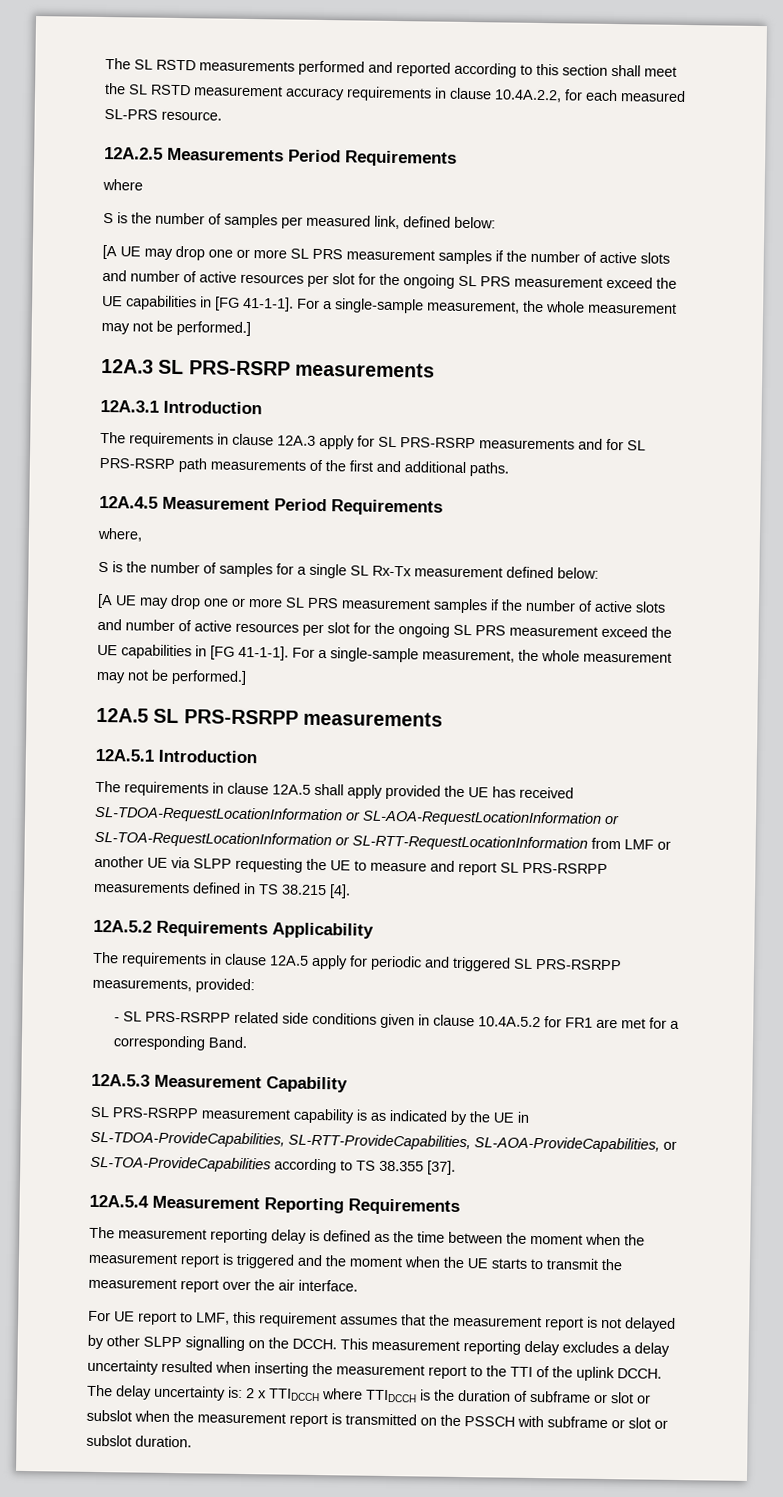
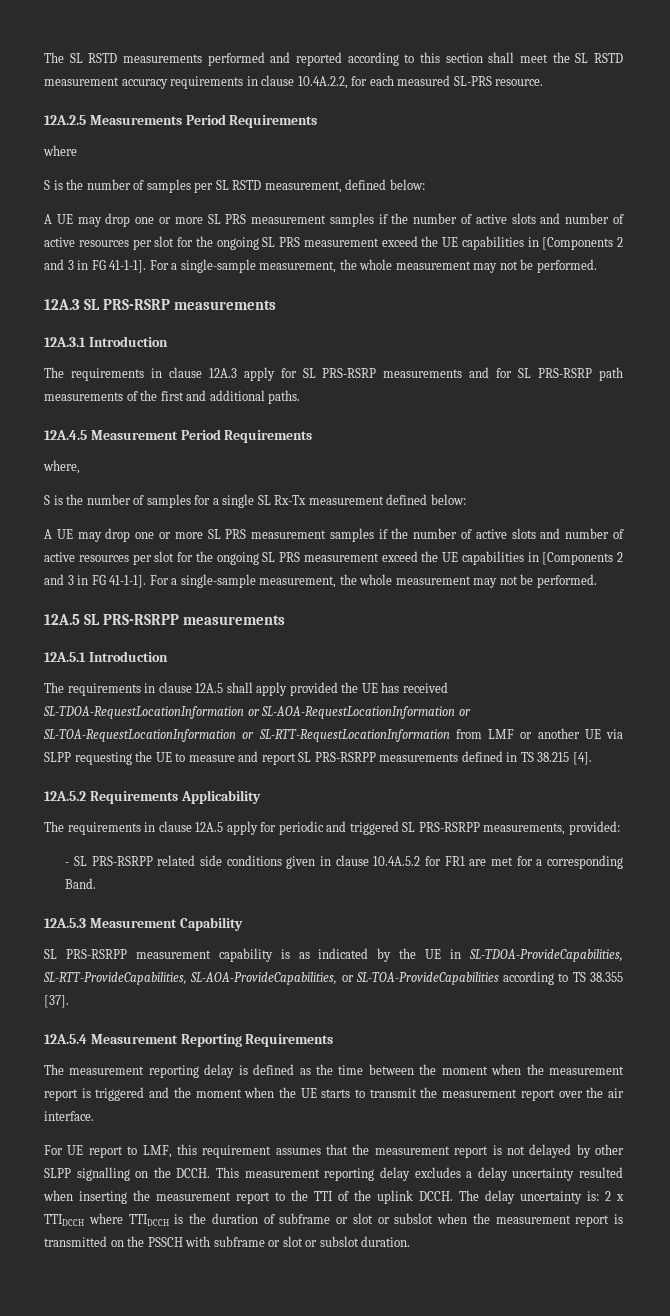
- S is the number of samples per measured link, defined below:
- [A UE may drop one or more SL PRS measurement samples if the number of active slots and number of active resources per slot for the ongoing SL PRS measurement exceed the UE capabilities in [FG 41-1-1]. For a single-sample measurement, the whole measurement may not be performed.]
+ S is the number of samples per SL RSTD measurement, defined below:
+ A UE may drop one or more SL PRS measurement samples if the number of active slots and number of active resources per slot for the ongoing SL PRS measurement exceed the UE capabilities in [Components 2 and 3 in FG 41-1-1]. For a single-sample measurement, the whole measurement may not be performed.
  S is the number of samples for a single SL Rx-Tx measurement defined below:
- [A UE may drop one or more SL PRS measurement samples if the number of active slots and number of active resources per slot for the ongoing SL PRS measurement exceed the UE capabilities in [FG 41-1-1]. For a single-sample measurement, the whole measurement may not be performed.]
+ A UE may drop one or more SL PRS measurement samples if the number of active slots and number of active resources per slot for the ongoing SL PRS measurement exceed the UE capabilities in [Components 2 and 3 in FG 41-1-1]. For a single-sample measurement, the whole measurement may not be performed.

